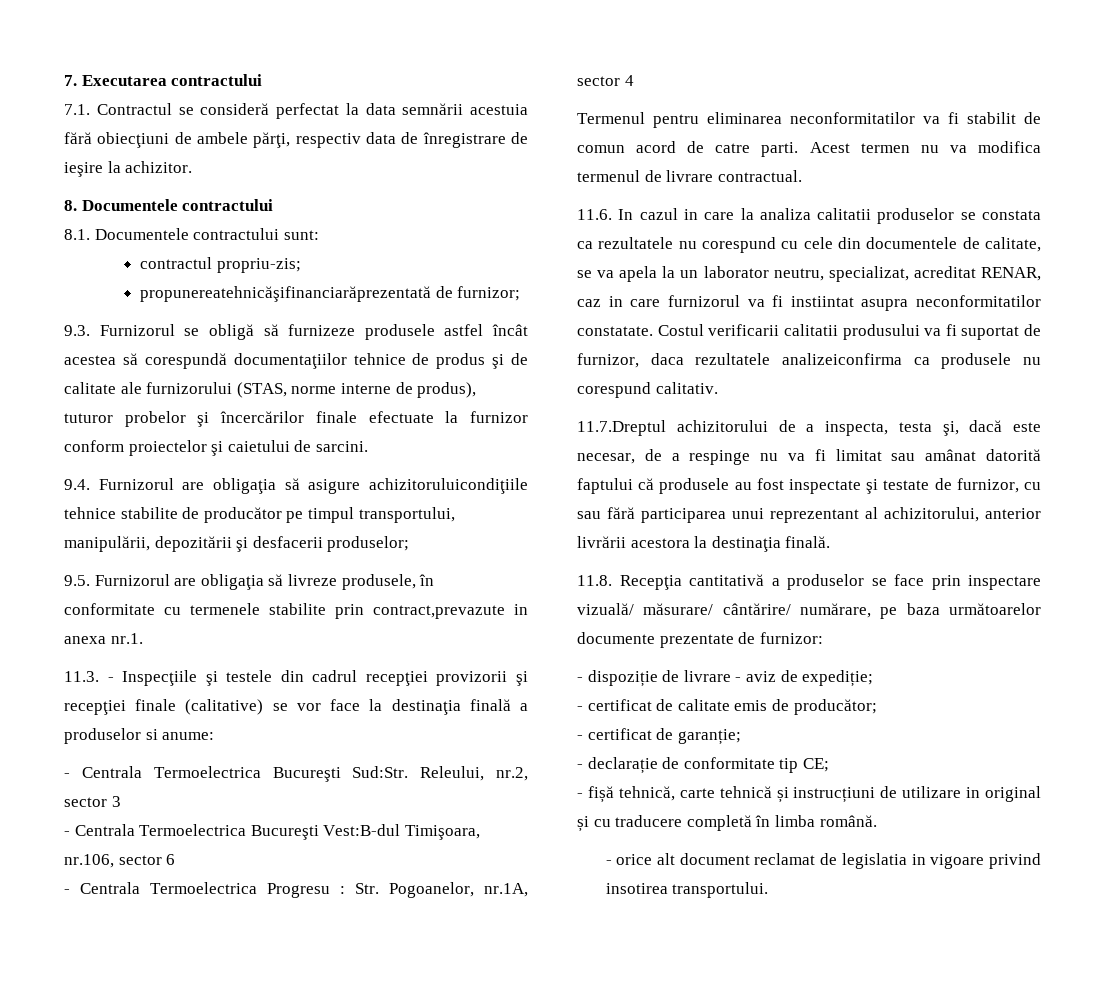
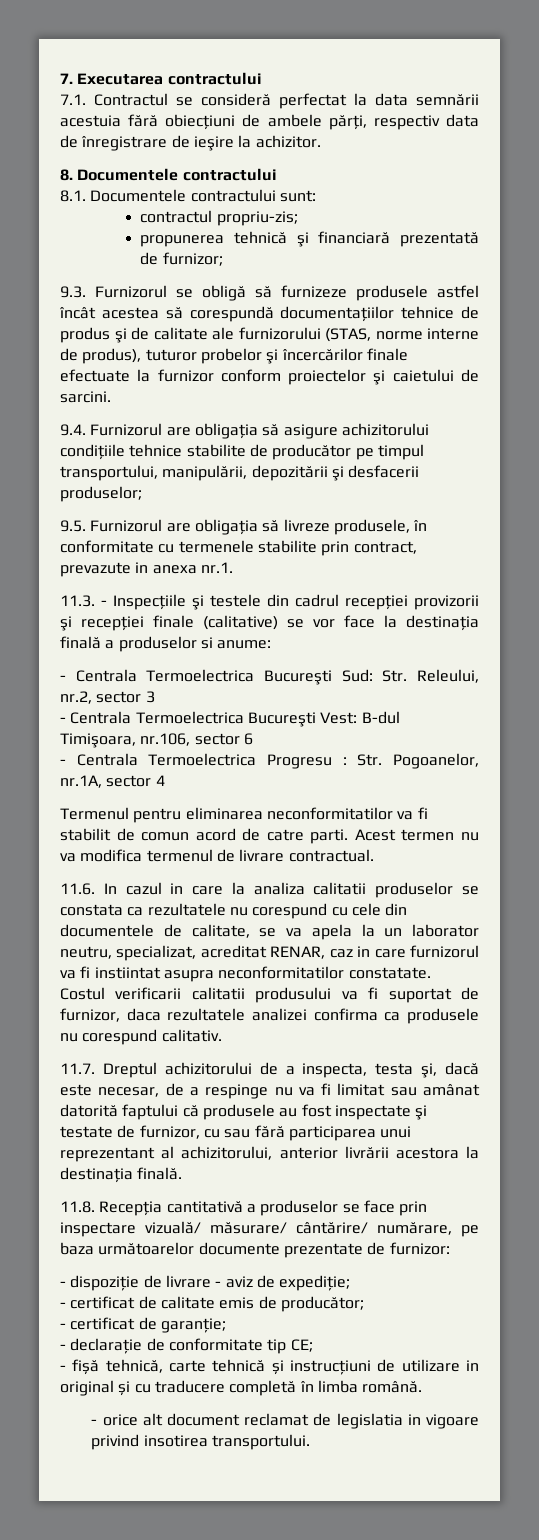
- propunereatehnicăşifinanciarăprezentată de furnizor;
+ propunerea tehnică şi financiară prezentată de furnizor;
- 9.4. Furnizorul are obligaţia să asigure achizitoruluicondiţiile tehnice stabilite de producător pe timpul transportului, manipulării, depozitării şi desfacerii produselor;
+ 9.4. Furnizorul are obligaţia să asigure achizitorului condiţiile tehnice stabilite de producător pe timpul transportului, manipulării, depozitării şi desfacerii produselor;
- 9.5. Furnizorul are obligaţia să livreze produsele, în conformitate cu termenele stabilite prin contract,prevazute in anexa nr.1.
+ 9.5. Furnizorul are obligaţia să livreze produsele, în conformitate cu termenele stabilite prin contract, prevazute in anexa nr.1.
- - Centrala Termoelectrica Bucureşti Sud:Str. Releului, nr.2, sector 3
+ - Centrala Termoelectrica Bucureşti Sud: Str. Releului, nr.2, sector 3
- - Centrala Termoelectrica Bucureşti Vest:B-dul Timişoara, nr.106, sector 6
+ - Centrala Termoelectrica Bucureşti Vest: B-dul Timişoara, nr.106, sector 6
- Costul verificarii calitatii produsului va fi suportat de furnizor, daca rezultatele analizeiconfirma ca produsele nu corespund calitativ.
+ Costul verificarii calitatii produsului va fi suportat de furnizor, daca rezultatele analizei confirma ca produsele nu corespund calitativ.
- 11.7.Dreptul achizitorului de a inspecta, testa şi, dacă este necesar, de a respinge nu va fi limitat sau amânat datorită faptului că produsele au fost inspectate şi testate de furnizor, cu sau fără participarea unui reprezentant al achizitorului, anterior livrării acestora la destinaţia finală.
+ 11.7. Dreptul achizitorului de a inspecta, testa şi, dacă este necesar, de a respinge nu va fi limitat sau amânat datorită faptului că produsele au fost inspectate şi testate de furnizor, cu sau fără participarea unui reprezentant al achizitorului, anterior livrării acestora la destinaţia finală.

